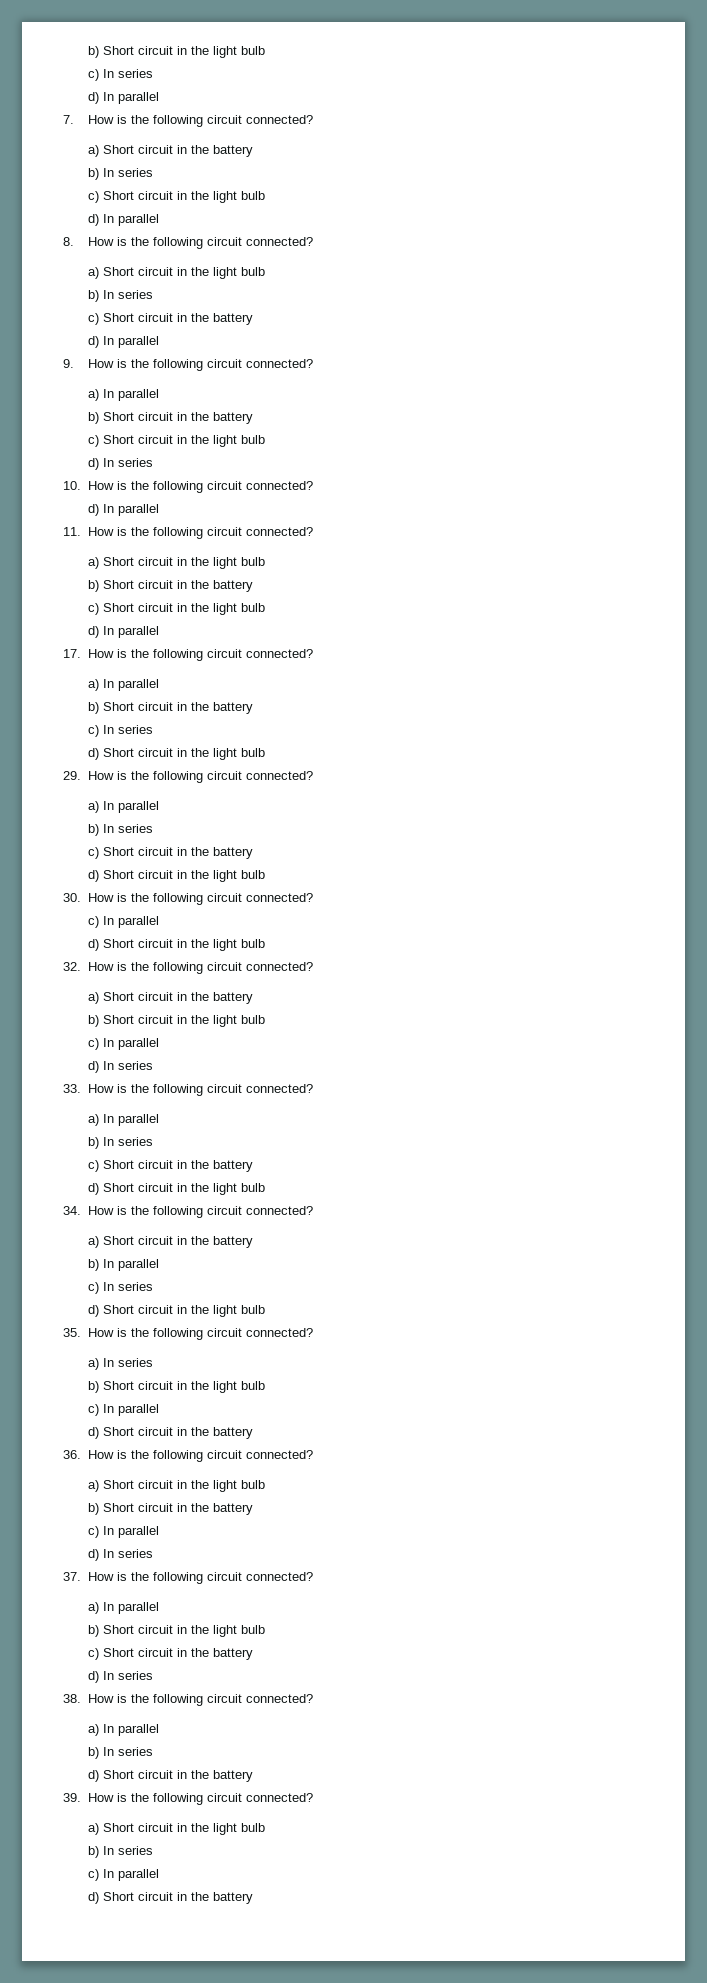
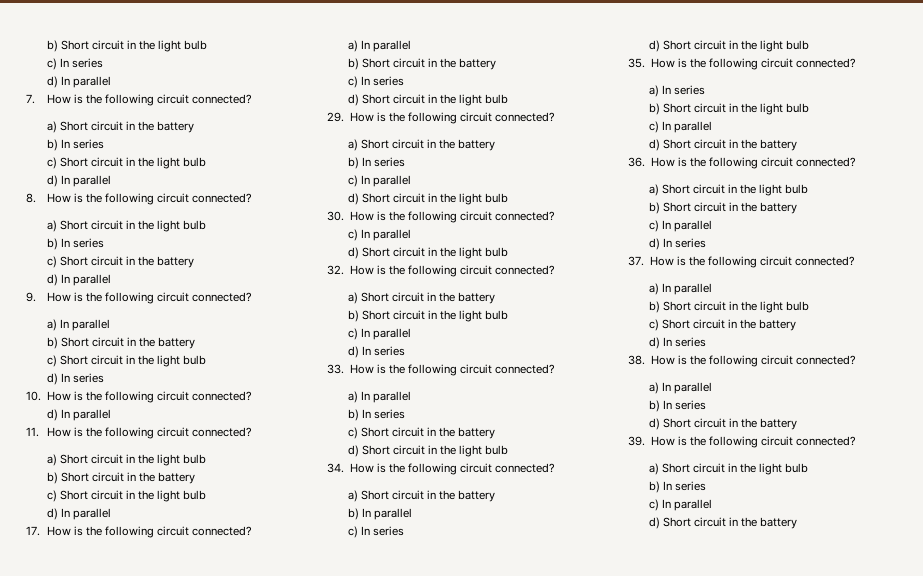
  29. How is the following circuit connected?
- a) In parallel
+ a) Short circuit in the battery
  b) In series
- c) Short circuit in the battery
+ c) In parallel

